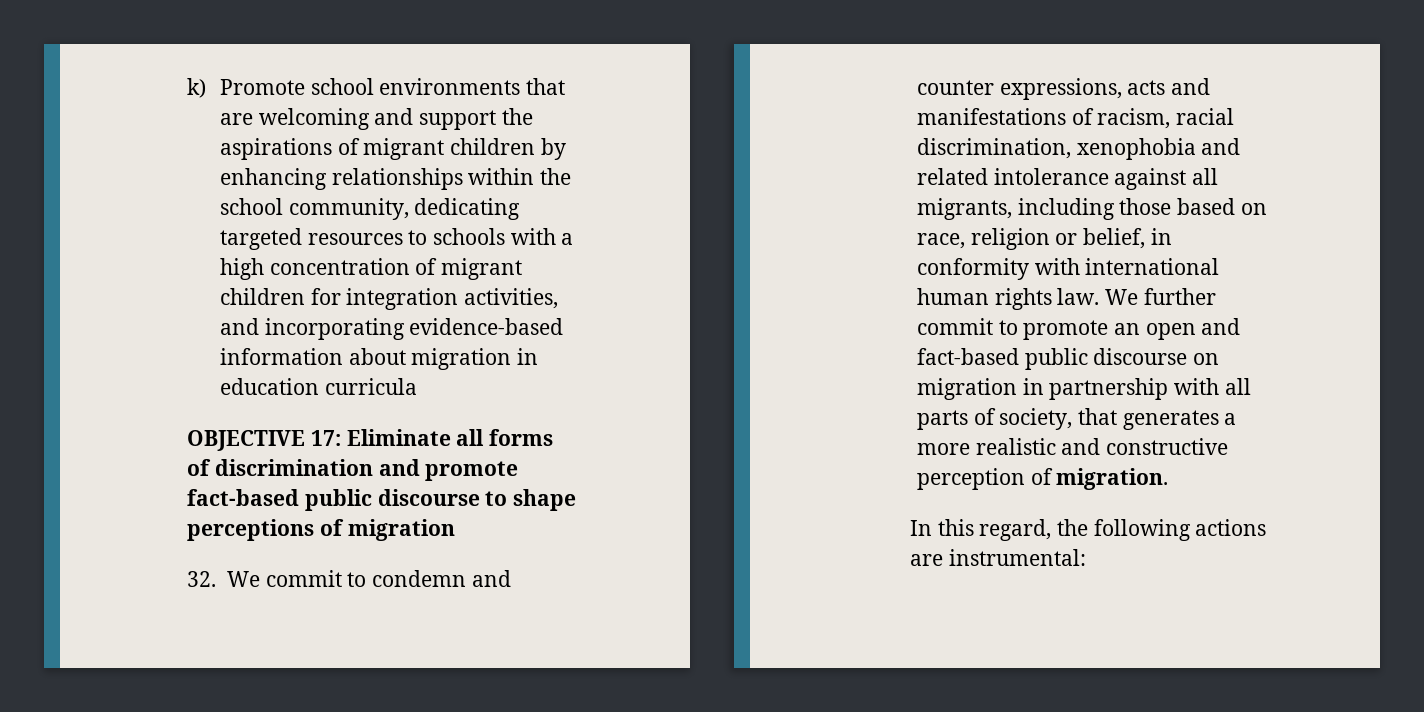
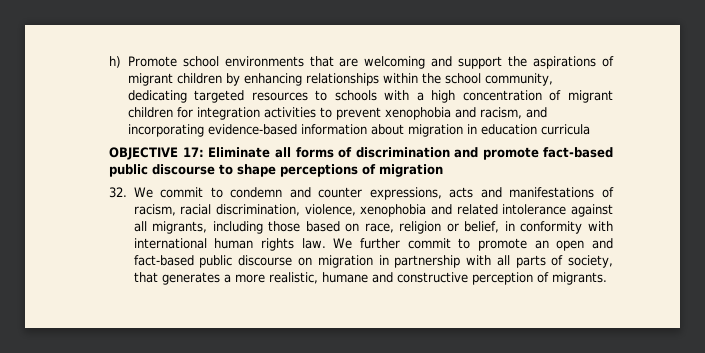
- k) Promote school environments that are welcoming and support the aspirations of migrant children by enhancing relationships within the school community, dedicating targeted resources to schools with a high concentration of migrant children for integration activities, and incorporating evidence-based information about migration in education curricula
+ h) Promote school environments that are welcoming and support the aspirations of migrant children by enhancing relationships within the school community, dedicating targeted resources to schools with a high concentration of migrant children for integration activities to prevent xenophobia and racism, and incorporating evidence-based information about migration in education curricula
- 32. We commit to condemn and counter expressions, acts and manifestations of racism, racial discrimination, xenophobia and related intolerance against all migrants, including those based on race, religion or belief, in conformity with international human rights law.
+ 32. We commit to condemn and counter expressions, acts and manifestations of racism, racial discrimination, violence, xenophobia and related intolerance against all migrants, including those based on race, religion or belief, in conformity with international human rights law.
- We further commit to promote an open and fact-based public discourse on migration in partnership with all parts of society, that generates a more realistic and constructive perception of migration.
- In this regard, the following actions are instrumental:
+ We further commit to promote an open and fact-based public discourse on migration in partnership with all parts of society, that generates a more realistic, humane and constructive perception of migrants.

